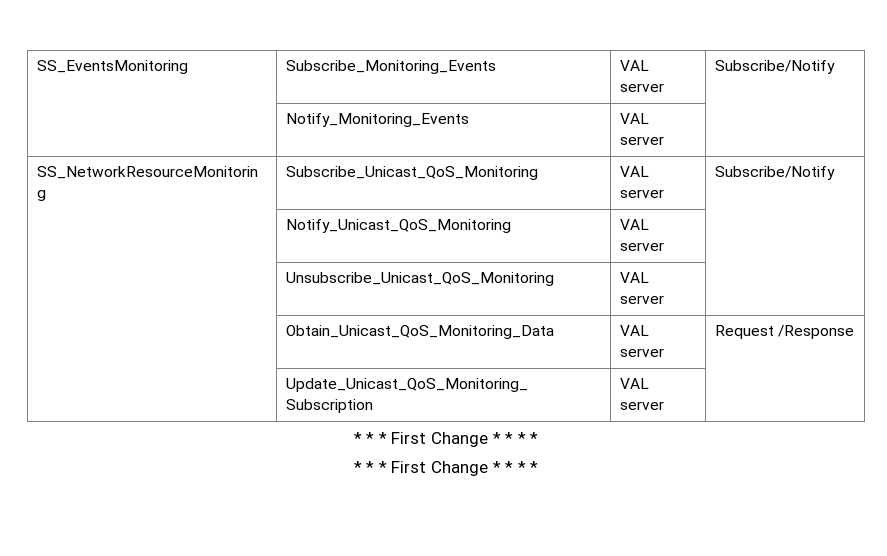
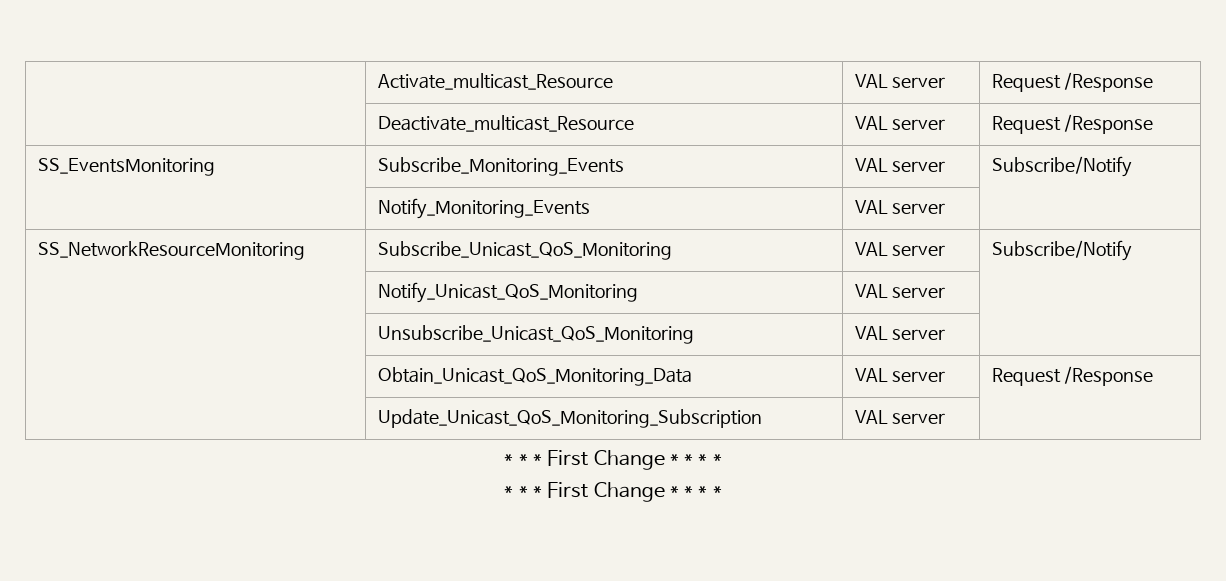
+ | Activate_multicast_Resource | VAL server | Request /Response
+ | Deactivate_multicast_Resource | VAL server | Request /Response

